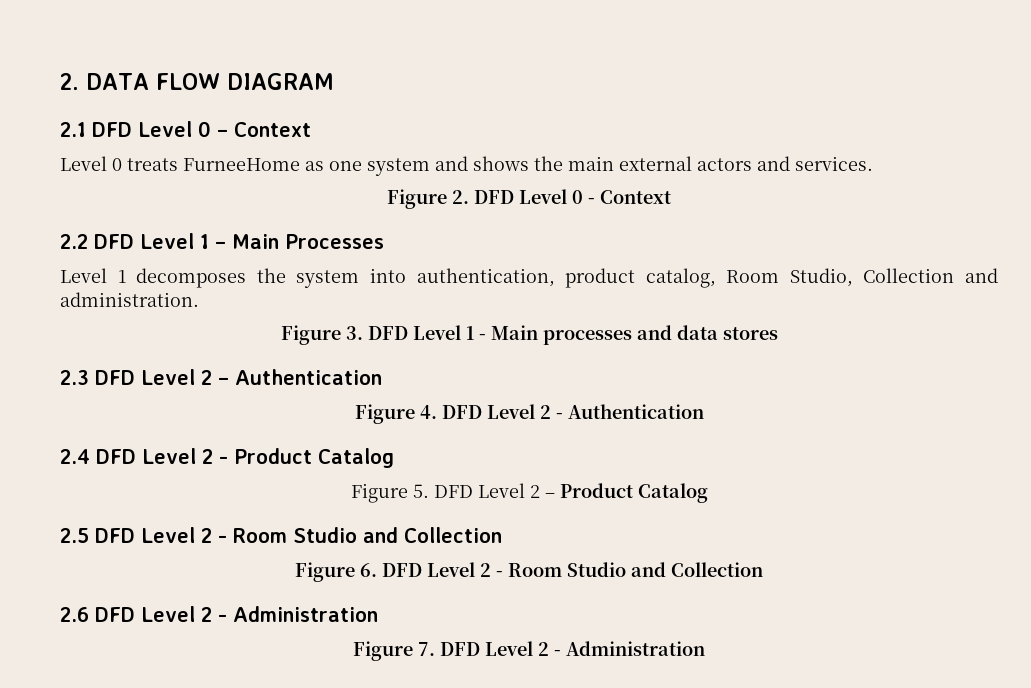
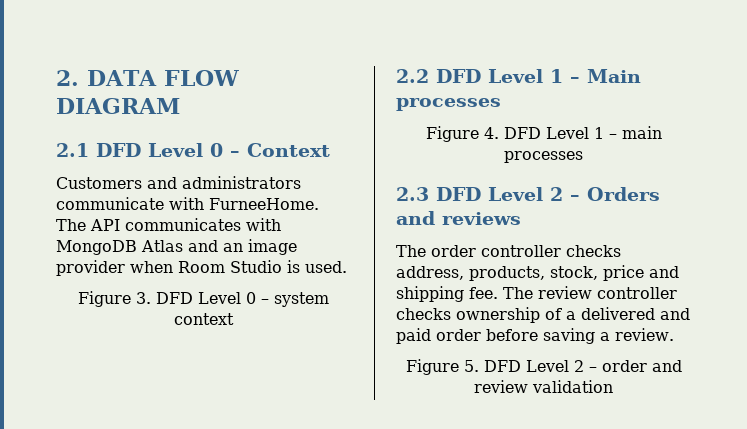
- Level 0 treats FurneeHome as one system and shows the main external actors and services.
- Figure 2. DFD Level 0 - Context
+ Customers and administrators communicate with FurneeHome. The API communicates with MongoDB Atlas and an image provider when Room Studio is used.
+ Figure 3. DFD Level 0 – system context
- 2.2 DFD Level 1 – Main Processes
- Level 1 decomposes the system into authentication, product catalog, Room Studio, Collection and administration.
- Figure 3. DFD Level 1 - Main processes and data stores
+ 2.2 DFD Level 1 – Main processes
+ Figure 4. DFD Level 1 – main processes
- 2.3 DFD Level 2 – Authentication
- Figure 4. DFD Level 2 - Authentication
- 2.4 DFD Level 2 - Product Catalog
+ 2.3 DFD Level 2 – Orders and reviews
+ The order controller checks address, products, stock, price and shipping fee. The review controller checks ownership of a delivered and paid order before saving a review.
- Figure 5. DFD Level 2 – Product Catalog
- 2.5 DFD Level 2 - Room Studio and Collection
- Figure 6. DFD Level 2 - Room Studio and Collection
- 2.6 DFD Level 2 - Administration
- Figure 7. DFD Level 2 - Administration
+ Figure 5. DFD Level 2 – order and review validation

